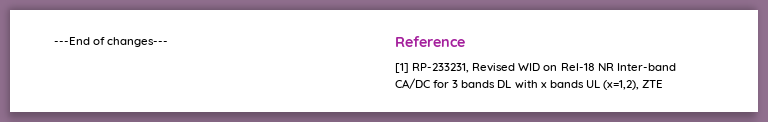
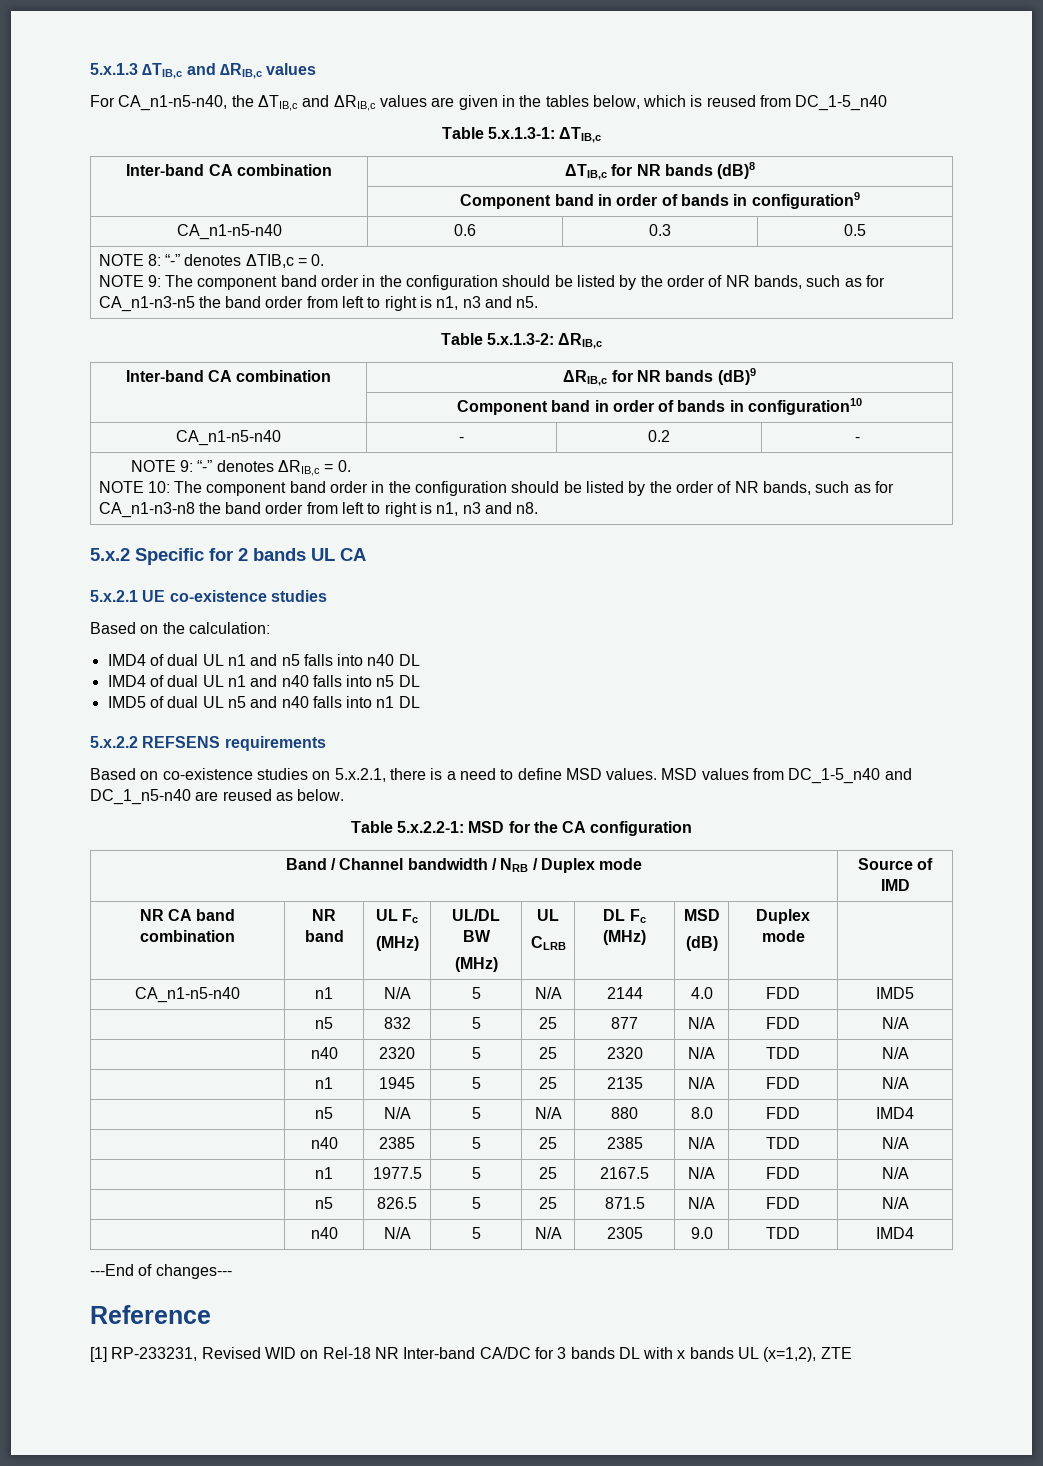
+ 5.x.1.3 ∆TIB,c and ∆RIB,c values
+ For CA_n1-n5-n40, the ΔTIB,c and ΔRIB,c values are given in the tables below, which is reused from DC_1-5_n40
+ Table 5.x.1.3-1: ΔTIB,c
+ Inter-band CA combination | ΔTIB,c for NR bands (dB)8
+ | Component band in order of bands in configuration9
+ CA_n1-n5-n40 | 0.6 | 0.3 | 0.5
+ NOTE 8: “-” denotes ΔTIB,c = 0.
+ NOTE 9: The component band order in the configuration should be listed by the order of NR bands, such as for CA_n1-n3-n5 the band order from left to right is n1, n3 and n5.
+ Table 5.x.1.3-2: ΔRIB,c
+ Inter-band CA combination | ΔRIB,c for NR bands (dB)9
+ | Component band in order of bands in configuration10
+ CA_n1-n5-n40 | - | 0.2 | -
+ NOTE 9: “-” denotes ΔRIB,c = 0.
+ NOTE 10: The component band order in the configuration should be listed by the order of NR bands, such as for CA_n1-n3-n8 the band order from left to right is n1, n3 and n8.
+ 5.x.2 Specific for 2 bands UL CA
+ 5.x.2.1 UE co-existence studies
+ Based on the calculation:
+ IMD4 of dual UL n1 and n5 falls into n40 DL
+ IMD4 of dual UL n1 and n40 falls into n5 DL
+ IMD5 of dual UL n5 and n40 falls into n1 DL
+ 5.x.2.2 REFSENS requirements
+ Based on co-existence studies on 5.x.2.1, there is a need to define MSD values. MSD values from DC_1-5_n40 and DC_1_n5-n40 are reused as below.
+ Table 5.x.2.2-1: MSD for the CA configuration
+ Band / Channel bandwidth / NRB / Duplex mode | Source of IMD
+ NR CA band combination | NR band | UL Fc
+ (MHz) | UL/DL BW
+ (MHz) | UL
+ CLRB | DL Fc (MHz) | MSD
+ (dB) | Duplex mode |
+ CA_n1-n5-n40 | n1 | N/A | 5 | N/A | 2144 | 4.0 | FDD | IMD5
+ | n5 | 832 | 5 | 25 | 877 | N/A | FDD | N/A
+ | n40 | 2320 | 5 | 25 | 2320 | N/A | TDD | N/A
+ | n1 | 1945 | 5 | 25 | 2135 | N/A | FDD | N/A
+ | n5 | N/A | 5 | N/A | 880 | 8.0 | FDD | IMD4
+ | n40 | 2385 | 5 | 25 | 2385 | N/A | TDD | N/A
+ | n1 | 1977.5 | 5 | 25 | 2167.5 | N/A | FDD | N/A
+ | n5 | 826.5 | 5 | 25 | 871.5 | N/A | FDD | N/A
+ | n40 | N/A | 5 | N/A | 2305 | 9.0 | TDD | IMD4

